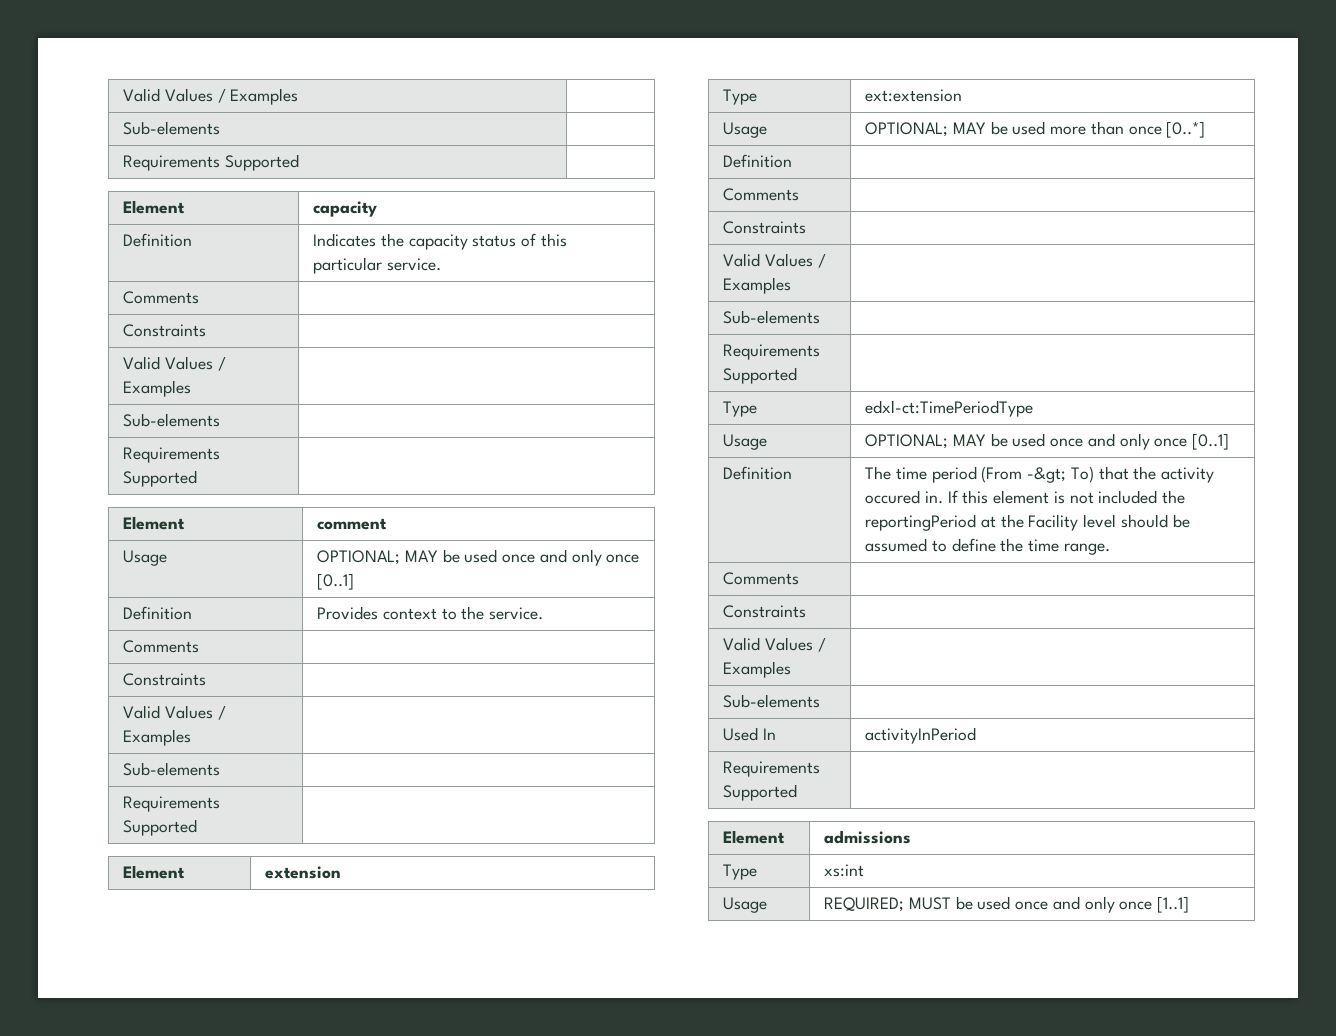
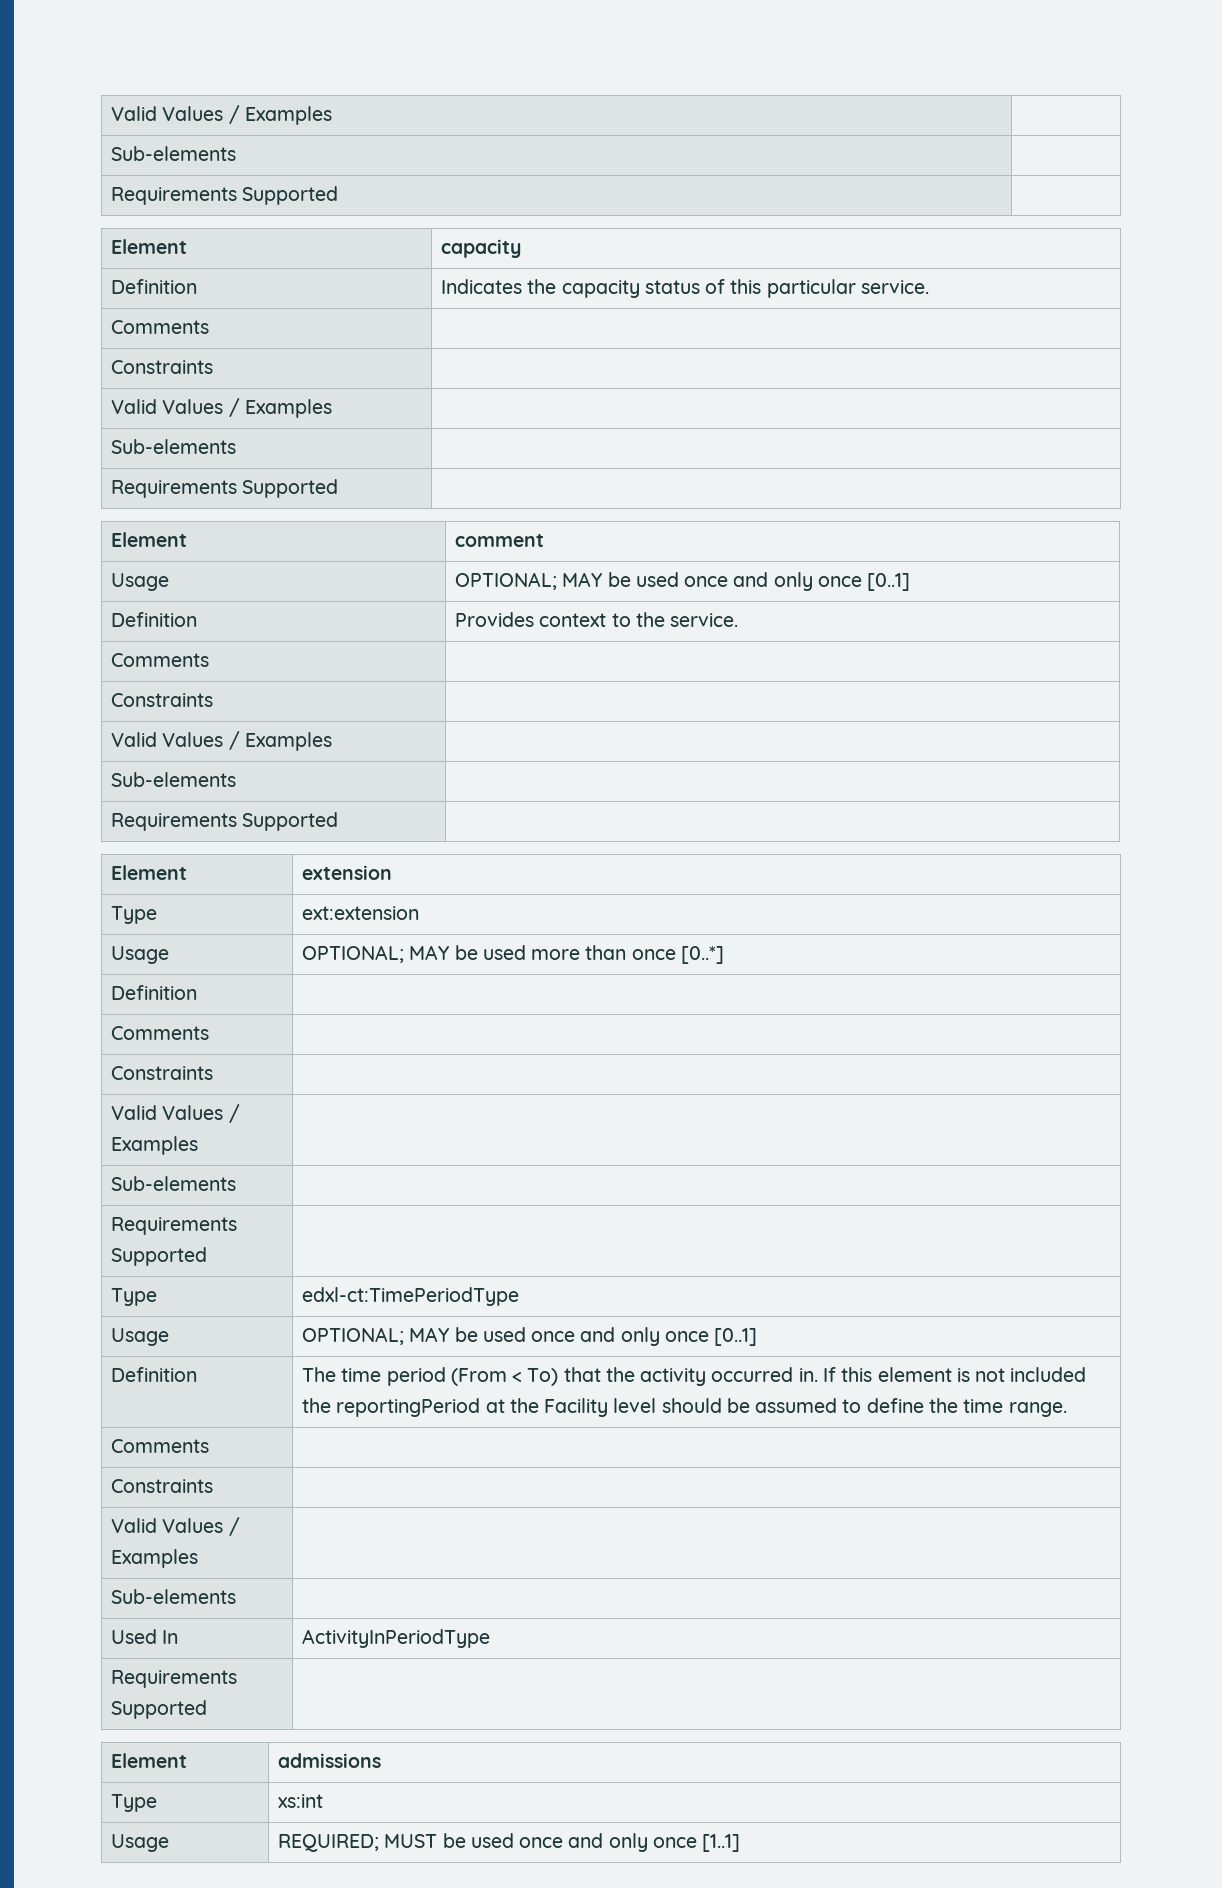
- Definition | The time period (From -&gt; To) that the activity occured in. If this element is not included the reportingPeriod at the Facility level should be assumed to define the time range.
+ Definition | The time period (From < To) that the activity occurred in. If this element is not included the reportingPeriod at the Facility level should be assumed to define the time range.
- Used In | activityInPeriod
+ Used In | ActivityInPeriodType

